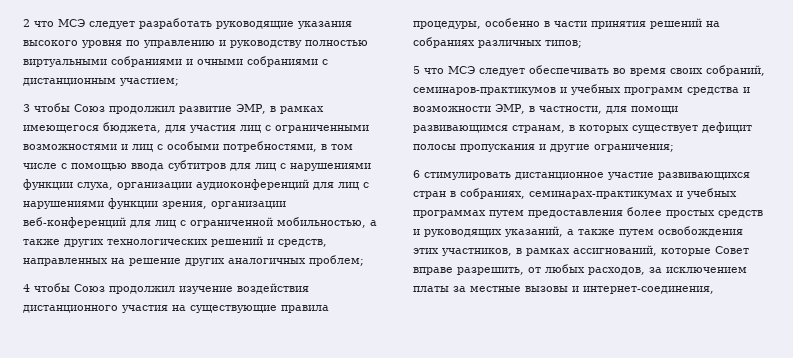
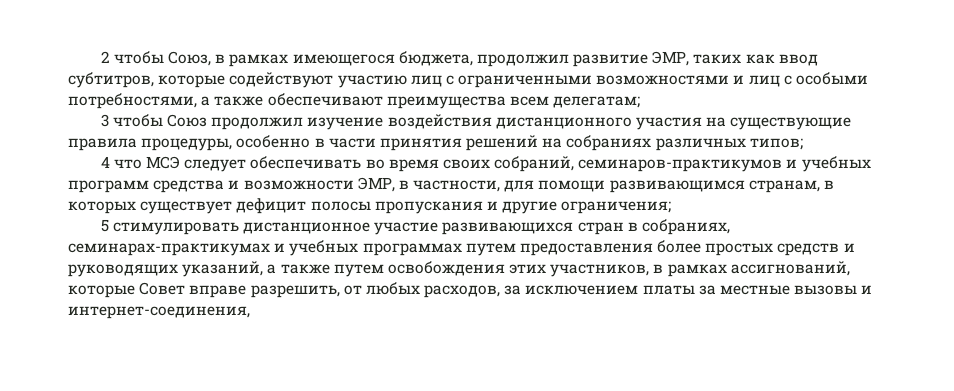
- 2 что МСЭ следует разработать руководящие указания высокого уровня по управлению и руководству полностью виртуальными собраниями и очными собраниями с дистанционным участием;
- 3 чтобы Союз продолжил развитие ЭМР, в рамках имеющегося бюджета, для участия лиц с ограниченными возможностями и лиц с особыми потребностями, в том числе с помощью ввода субтитров для лиц с нарушениями функции слуха, организации аудиоконференций для лиц с нарушениями функции зрения, организации веб-конференций для лиц с ограниченной мобильностью, а также других технологических решений и средств, направленных на решение других аналогичных проблем;
- 4 чтобы Союз продолжил изучение воздействия дистанционного участия на существующие правила процедуры, особенно в части принятия решений на собраниях различных типов;
+ 2 чтобы Союз, в рамках имеющегося бюджета, продолжил развитие ЭМР, таких как ввод субтитров, которые содействуют участию лиц с ограниченными возможностями и лиц с особыми потребностями, а также обеспечивают преимущества всем делегатам;
+ 3 чтобы Союз продолжил изучение воздействия дистанционного участия на существующие правила процедуры, особенно в части принятия решений на собраниях различных типов;
- 5 что МСЭ следует обеспечивать во время своих собраний, семинаров-практикумов и учебных программ средства и возможности ЭМР, в частности, для помощи развивающимся странам, в которых существует дефицит полосы пропускания и другие ограничения;
+ 4 что МСЭ следует обеспечивать во время своих собраний, семинаров-практикумов и учебных программ средства и возможности ЭМР, в частности, для помощи развивающимся странам, в которых существует дефицит полосы пропускания и другие ограничения;
- 6 стимулировать дистанционное участие развивающихся стран в собраниях, семинарах-практикумах и учебных программах путем предоставления более простых средств и руководящих указаний, а также путем освобождения этих участников, в рамках ассигнований, которые Совет вправе разрешить, от любых расходов, за исключением платы за местные вызовы и интернет-соединения,
+ 5 стимулировать дистанционное участие развивающихся стран в собраниях, семинарах-практикумах и учебных программах путем предоставления более простых средств и руководящих указаний, а также путем освобождения этих участников, в рамках ассигнований, которые Совет вправе разрешить, от любых расходов, за исключением платы за местные вызовы и интернет-соединения,

